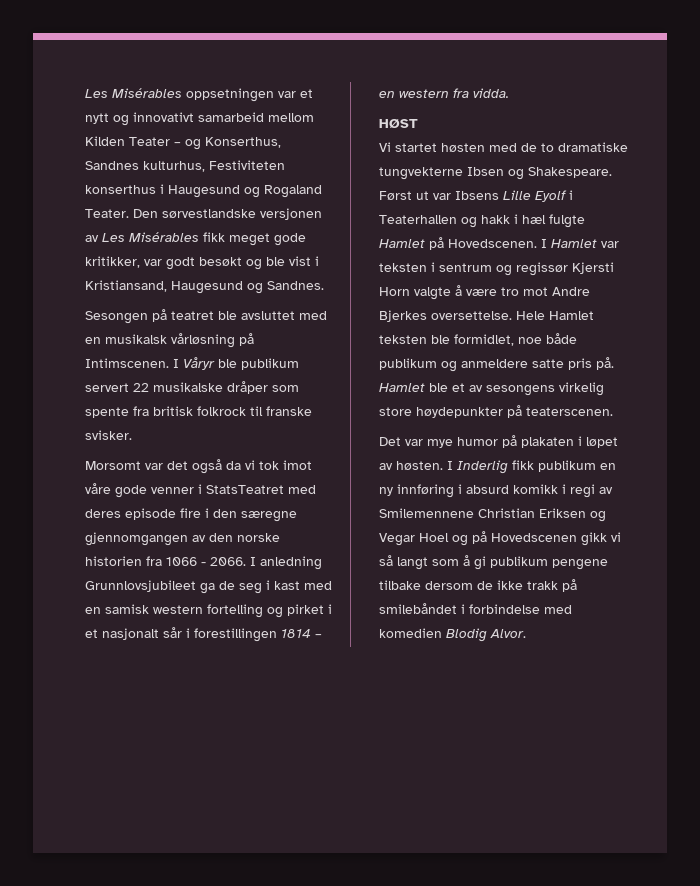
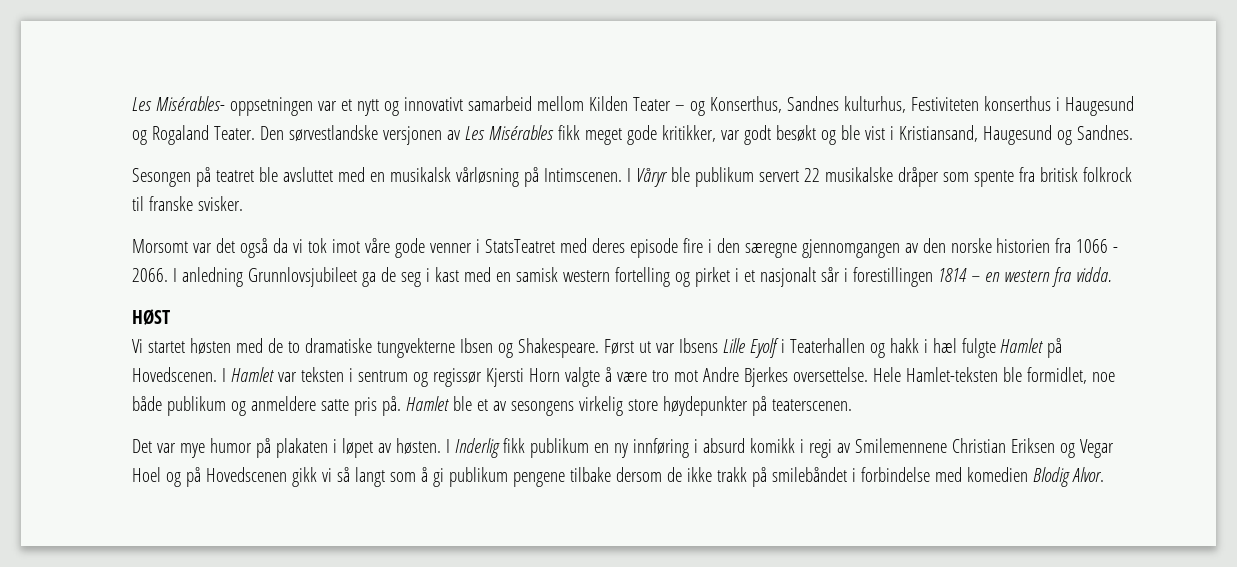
- Les Misérables oppsetningen var et nytt og innovativt samarbeid mellom Kilden Teater – og Konserthus, Sandnes kulturhus, Festiviteten konserthus i Haugesund og Rogaland Teater.
+ Les Misérables- oppsetningen var et nytt og innovativt samarbeid mellom Kilden Teater – og Konserthus, Sandnes kulturhus, Festiviteten konserthus i Haugesund og Rogaland Teater.
- Hele Hamlet teksten ble formidlet, noe både publikum og anmeldere satte pris på.
+ Hele Hamlet-teksten ble formidlet, noe både publikum og anmeldere satte pris på.

